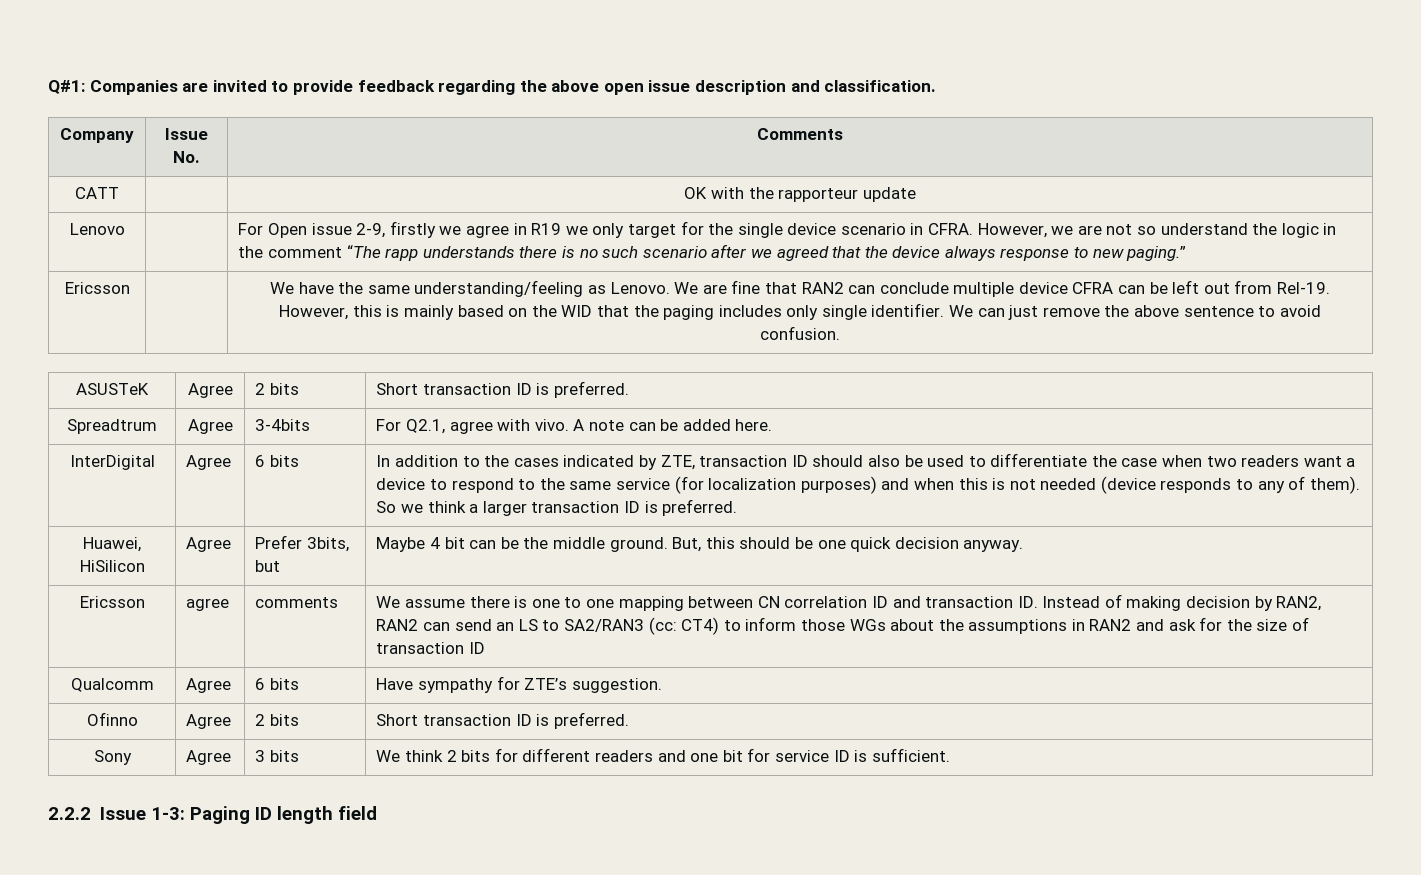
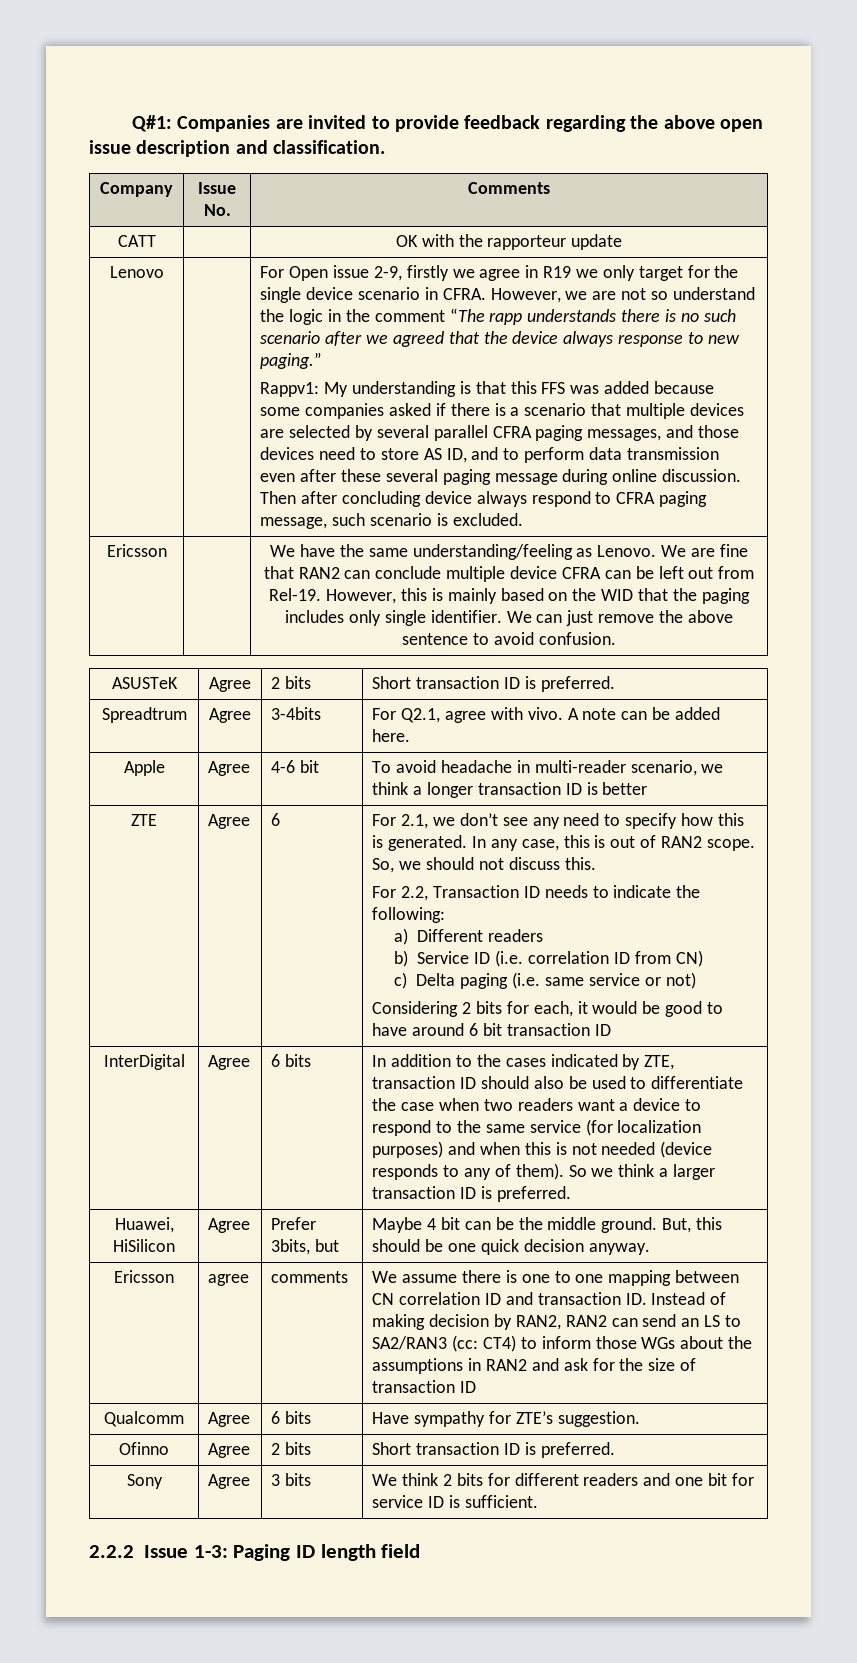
+ Rappv1: My understanding is that this FFS was added because some companies asked if there is a scenario that multiple devices are selected by several parallel CFRA paging messages, and those devices need to store AS ID, and to perform data transmission even after these several paging message during online discussion. Then after concluding device always respond to CFRA paging message, such scenario is excluded.
+ Apple | Agree | 4-6 bit | To avoid headache in multi-reader scenario, we think a longer transaction ID is better
+ ZTE | Agree | 6 | For 2.1, we don’t see any need to specify how this is generated. In any case, this is out of RAN2 scope. So, we should not discuss this.
+ For 2.2, Transaction ID needs to indicate the following:
+ a) Different readers
+ b) Service ID (i.e. correlation ID from CN)
+ c) Delta paging (i.e. same service or not)
+ Considering 2 bits for each, it would be good to have around 6 bit transaction ID

